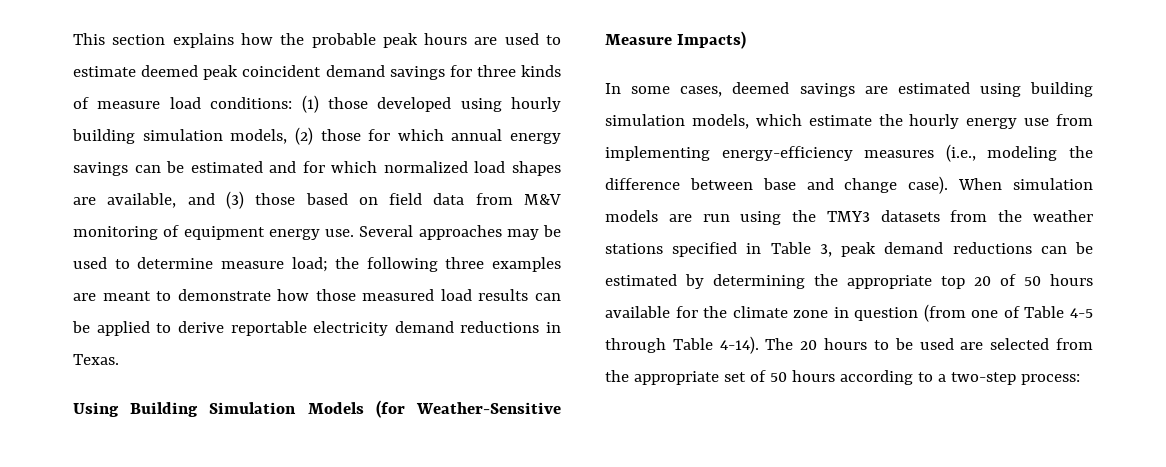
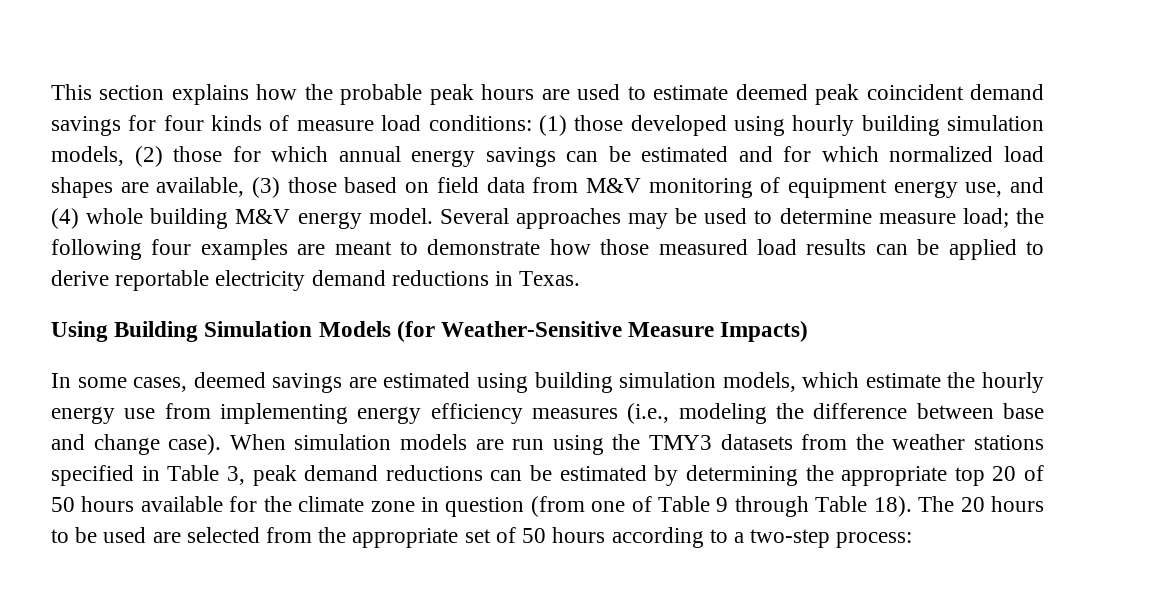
- This section explains how the probable peak hours are used to estimate deemed peak coincident demand savings for three kinds of measure load conditions:
+ This section explains how the probable peak hours are used to estimate deemed peak coincident demand savings for four kinds of measure load conditions:
- (1) those developed using hourly building simulation models, (2) those for which annual energy savings can be estimated and for which normalized load shapes are available, and (3) those based on field data from M&V monitoring of equipment energy use.
+ (1) those developed using hourly building simulation models, (2) those for which annual energy savings can be estimated and for which normalized load shapes are available, (3) those based on field data from M&V monitoring of equipment energy use, and (4) whole building M&V energy model.
- Several approaches may be used to determine measure load; the following three examples are meant to demonstrate how those measured load results can be applied to derive reportable electricity demand reductions in Texas.
+ Several approaches may be used to determine measure load; the following four examples are meant to demonstrate how those measured load results can be applied to derive reportable electricity demand reductions in Texas.
- In some cases, deemed savings are estimated using building simulation models, which estimate the hourly energy use from implementing energy-efficiency measures (i.e., modeling the difference between base and change case).
+ In some cases, deemed savings are estimated using building simulation models, which estimate the hourly energy use from implementing energy efficiency measures (i.e., modeling the difference between base and change case).
- When simulation models are run using the TMY3 datasets from the weather stations specified in Table 3, peak demand reductions can be estimated by determining the appropriate top 20 of 50 hours available for the climate zone in question (from one of Table 4-5 through Table 4-14).
+ When simulation models are run using the TMY3 datasets from the weather stations specified in Table 3, peak demand reductions can be estimated by determining the appropriate top 20 of 50 hours available for the climate zone in question (from one of Table 9 through Table 18).

